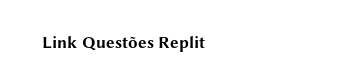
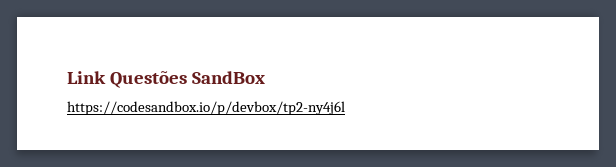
- Link Questões Replit
+ Link Questões SandBox
+ https://codesandbox.io/p/devbox/tp2-ny4j6l

